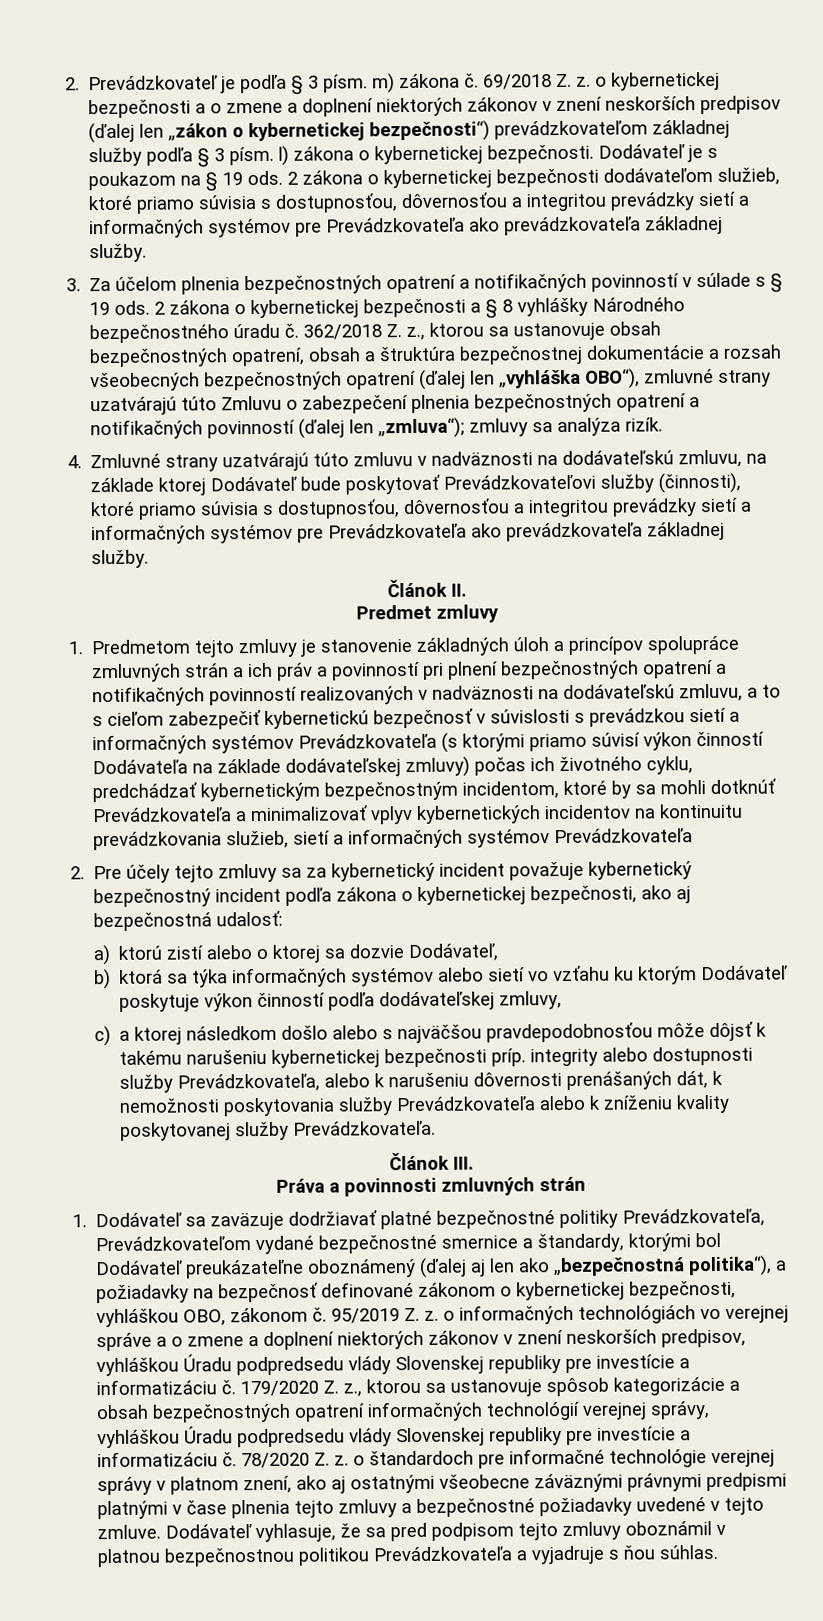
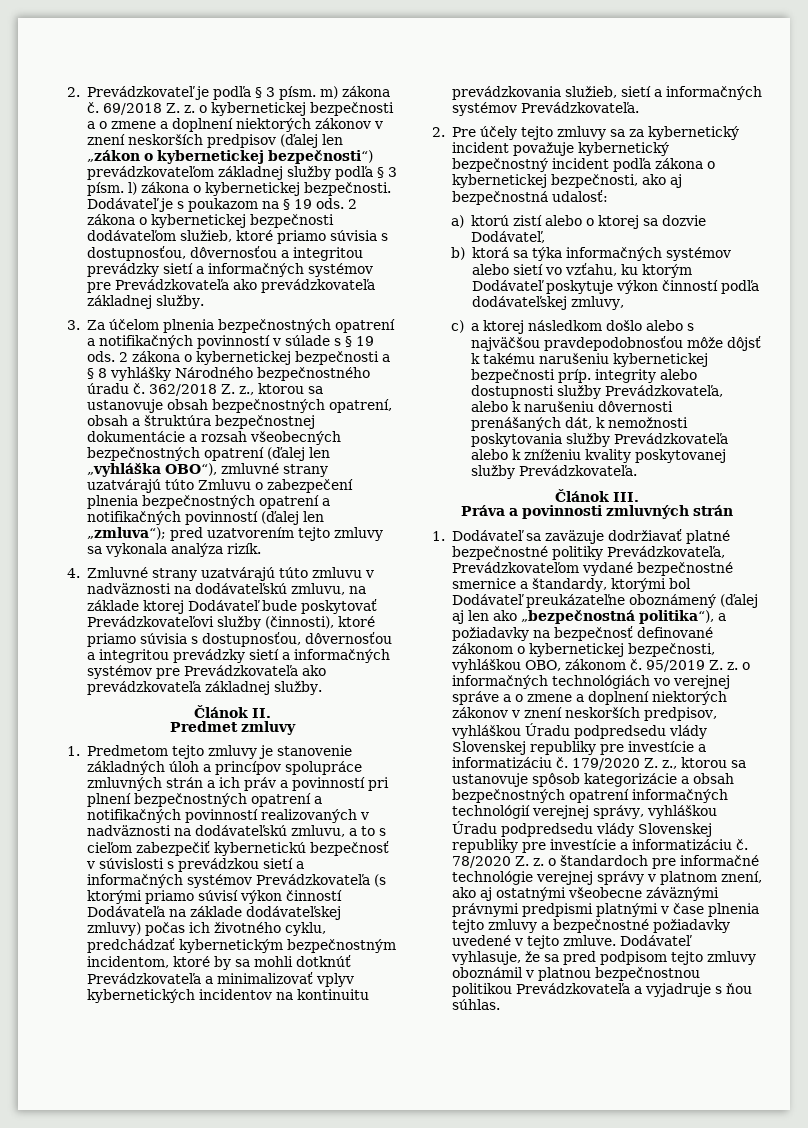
- 362/2018 Z. z., ktorou sa ustanovuje obsah bezpečnostných opatrení, obsah a štruktúra bezpečnostnej dokumentácie a rozsah všeobecných bezpečnostných opatrení (ďalej len „vyhláška OBO“), zmluvné strany uzatvárajú túto Zmluvu o zabezpečení plnenia bezpečnostných opatrení a notifikačných povinností (ďalej len „zmluva“); zmluvy sa analýza rizík.
+ 362/2018 Z. z., ktorou sa ustanovuje obsah bezpečnostných opatrení, obsah a štruktúra bezpečnostnej dokumentácie a rozsah všeobecných bezpečnostných opatrení (ďalej len „vyhláška OBO“), zmluvné strany uzatvárajú túto Zmluvu o zabezpečení plnenia bezpečnostných opatrení a notifikačných povinností (ďalej len „zmluva“); pred uzatvorením tejto zmluvy sa vykonala analýza rizík.
- 1. Predmetom tejto zmluvy je stanovenie základných úloh a princípov spolupráce zmluvných strán a ich práv a povinností pri plnení bezpečnostných opatrení a notifikačných povinností realizovaných v nadväznosti na dodávateľskú zmluvu, a to s cieľom zabezpečiť kybernetickú bezpečnosť v súvislosti s prevádzkou sietí a informačných systémov Prevádzkovateľa (s ktorými priamo súvisí výkon činností Dodávateľa na základe dodávateľskej zmluvy) počas ich životného cyklu, predchádzať kybernetickým bezpečnostným incidentom, ktoré by sa mohli dotknúť Prevádzkovateľa a minimalizovať vplyv kybernetických incidentov na kontinuitu prevádzkovania služieb, sietí a informačných systémov Prevádzkovateľa
+ 1. Predmetom tejto zmluvy je stanovenie základných úloh a princípov spolupráce zmluvných strán a ich práv a povinností pri plnení bezpečnostných opatrení a notifikačných povinností realizovaných v nadväznosti na dodávateľskú zmluvu, a to s cieľom zabezpečiť kybernetickú bezpečnosť v súvislosti s prevádzkou sietí a informačných systémov Prevádzkovateľa (s ktorými priamo súvisí výkon činností Dodávateľa na základe dodávateľskej zmluvy) počas ich životného cyklu, predchádzať kybernetickým bezpečnostným incidentom, ktoré by sa mohli dotknúť Prevádzkovateľa a minimalizovať vplyv kybernetických incidentov na kontinuitu prevádzkovania služieb, sietí a informačných systémov Prevádzkovateľa.
- b) ktorá sa týka informačných systémov alebo sietí vo vzťahu ku ktorým Dodávateľ poskytuje výkon činností podľa dodávateľskej zmluvy,
+ b) ktorá sa týka informačných systémov alebo sietí vo vzťahu, ku ktorým Dodávateľ poskytuje výkon činností podľa dodávateľskej zmluvy,

